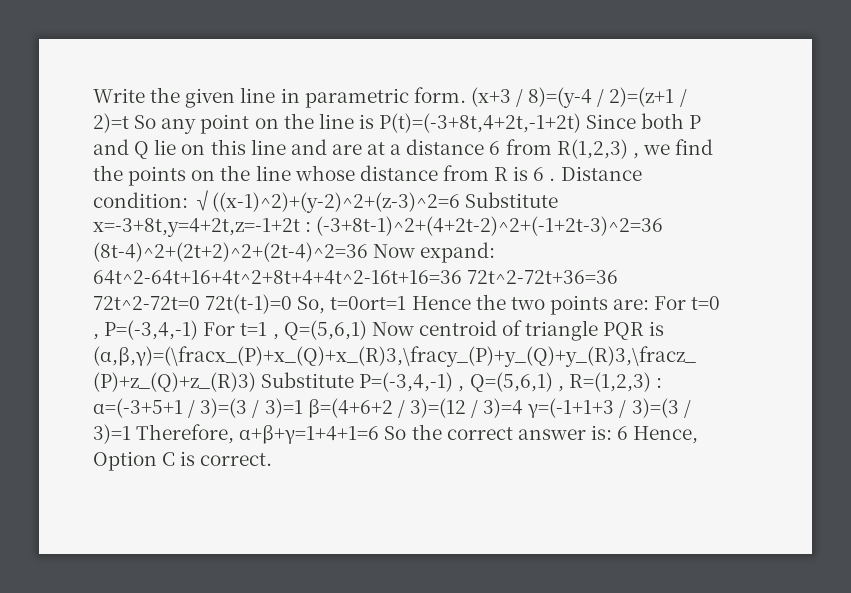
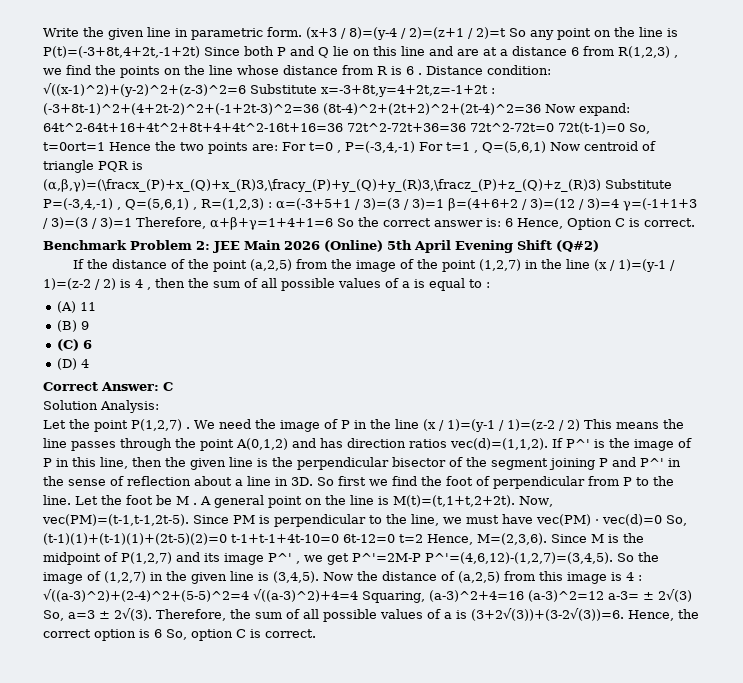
+ Benchmark Problem 2: JEE Main 2026 (Online) 5th April Evening Shift (Q#2)
+ If the distance of the point (a,2,5) from the image of the point (1,2,7) in the line (x / 1)=(y-1 / 1)=(z-2 / 2) is 4 , then the sum of all possible values of a is equal to :
+ (A) 11
+ (B) 9
+ (C) 6
+ (D) 4
+ Correct Answer: C
+ Solution Analysis:
+ Let the point P(1,2,7) . We need the image of P in the line (x / 1)=(y-1 / 1)=(z-2 / 2) This means the line passes through the point A(0,1,2) and has direction ratios vec(d)=(1,1,2). If P^' is the image of P in this line, then the given line is the perpendicular bisector of the segment joining P and P^' in the sense of reflection about a line in 3D. So first we find the foot of perpendicular from P to the line. Let the foot be M . A general point on the line is M(t)=(t,1+t,2+2t). Now, vec(PM)=(t-1,t-1,2t-5). Since PM is perpendicular to the line, we must have vec(PM) · vec(d)=0 So, (t-1)(1)+(t-1)(1)+(2t-5)(2)=0 t-1+t-1+4t-10=0 6t-12=0 t=2 Hence, M=(2,3,6). Since M is the midpoint of P(1,2,7) and its image P^' , we get P^'=2M-P P^'=(4,6,12)-(1,2,7)=(3,4,5). So the image of (1,2,7) in the given line is (3,4,5). Now the distance of (a,2,5) from this image is 4 : √((a-3)^2)+(2-4)^2+(5-5)^2=4 √((a-3)^2)+4=4 Squaring, (a-3)^2+4=16 (a-3)^2=12 a-3= ± 2√(3) So, a=3 ± 2√(3). Therefore, the sum of all possible values of a is (3+2√(3))+(3-2√(3))=6. Hence, the correct option is 6 So, option C is correct.

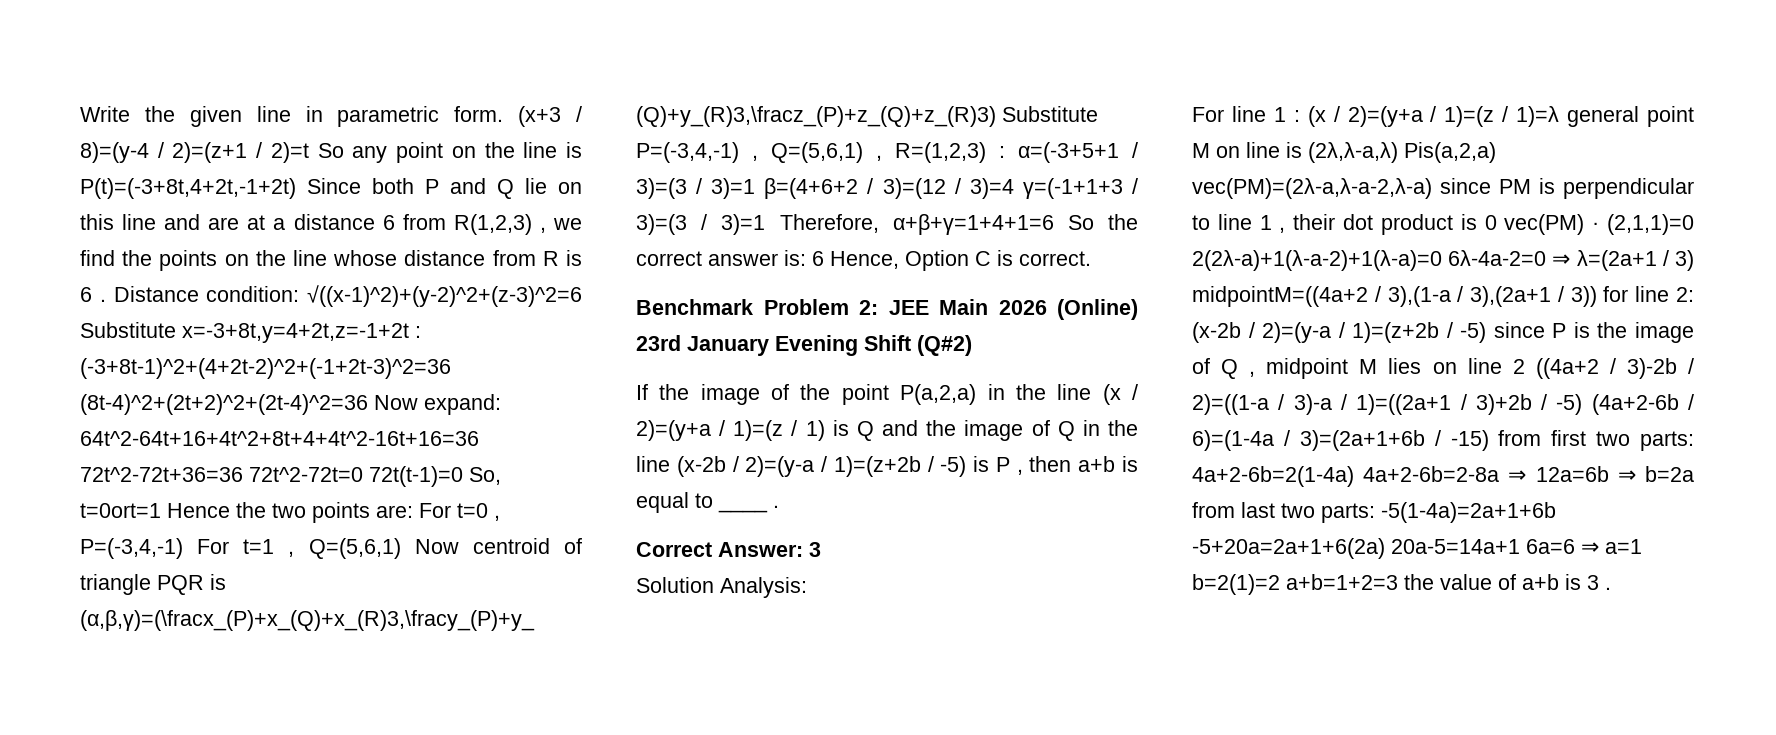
- Benchmark Problem 2: JEE Main 2026 (Online) 5th April Evening Shift (Q#2)
+ Benchmark Problem 2: JEE Main 2026 (Online) 23rd January Evening Shift (Q#2)
- If the distance of the point (a,2,5) from the image of the point (1,2,7) in the line (x / 1)=(y-1 / 1)=(z-2 / 2) is 4 , then the sum of all possible values of a is equal to :
- (A) 11
- (B) 9
- (C) 6
- (D) 4
+ If the image of the point P(a,2,a) in the line (x / 2)=(y+a / 1)=(z / 1) is Q and the image of Q in the line (x-2b / 2)=(y-a / 1)=(z+2b / -5) is P , then a+b is equal to ____ .
- Correct Answer: C
+ Correct Answer: 3
- Let the point P(1,2,7) . We need the image of P in the line (x / 1)=(y-1 / 1)=(z-2 / 2) This means the line passes through the point A(0,1,2) and has direction ratios vec(d)=(1,1,2). If P^' is the image of P in this line, then the given line is the perpendicular bisector of the segment joining P and P^' in the sense of reflection about a line in 3D. So first we find the foot of perpendicular from P to the line. Let the foot be M . A general point on the line is M(t)=(t,1+t,2+2t). Now, vec(PM)=(t-1,t-1,2t-5). Since PM is perpendicular to the line, we must have vec(PM) · vec(d)=0 So, (t-1)(1)+(t-1)(1)+(2t-5)(2)=0 t-1+t-1+4t-10=0 6t-12=0 t=2 Hence, M=(2,3,6). Since M is the midpoint of P(1,2,7) and its image P^' , we get P^'=2M-P P^'=(4,6,12)-(1,2,7)=(3,4,5). So the image of (1,2,7) in the given line is (3,4,5). Now the distance of (a,2,5) from this image is 4 : √((a-3)^2)+(2-4)^2+(5-5)^2=4 √((a-3)^2)+4=4 Squaring, (a-3)^2+4=16 (a-3)^2=12 a-3= ± 2√(3) So, a=3 ± 2√(3). Therefore, the sum of all possible values of a is (3+2√(3))+(3-2√(3))=6. Hence, the correct option is 6 So, option C is correct.
+ For line 1 : (x / 2)=(y+a / 1)=(z / 1)=λ general point M on line is (2λ,λ-a,λ) Pis(a,2,a) vec(PM)=(2λ-a,λ-a-2,λ-a) since PM is perpendicular to line 1 , their dot product is 0 vec(PM) · (2,1,1)=0 2(2λ-a)+1(λ-a-2)+1(λ-a)=0 6λ-4a-2=0 ⇒ λ=(2a+1 / 3) midpointM=((4a+2 / 3),(1-a / 3),(2a+1 / 3)) for line 2: (x-2b / 2)=(y-a / 1)=(z+2b / -5) since P is the image of Q , midpoint M lies on line 2 ((4a+2 / 3)-2b / 2)=((1-a / 3)-a / 1)=((2a+1 / 3)+2b / -5) (4a+2-6b / 6)=(1-4a / 3)=(2a+1+6b / -15) from first two parts: 4a+2-6b=2(1-4a) 4a+2-6b=2-8a ⇒ 12a=6b ⇒ b=2a from last two parts: -5(1-4a)=2a+1+6b -5+20a=2a+1+6(2a) 20a-5=14a+1 6a=6 ⇒ a=1 b=2(1)=2 a+b=1+2=3 the value of a+b is 3 .

